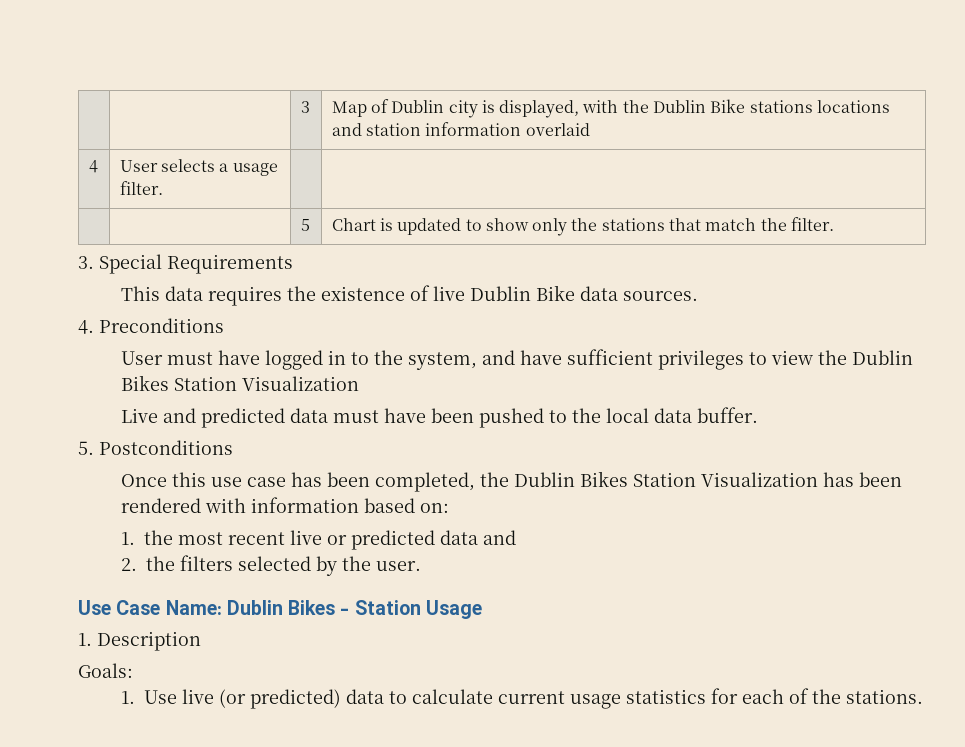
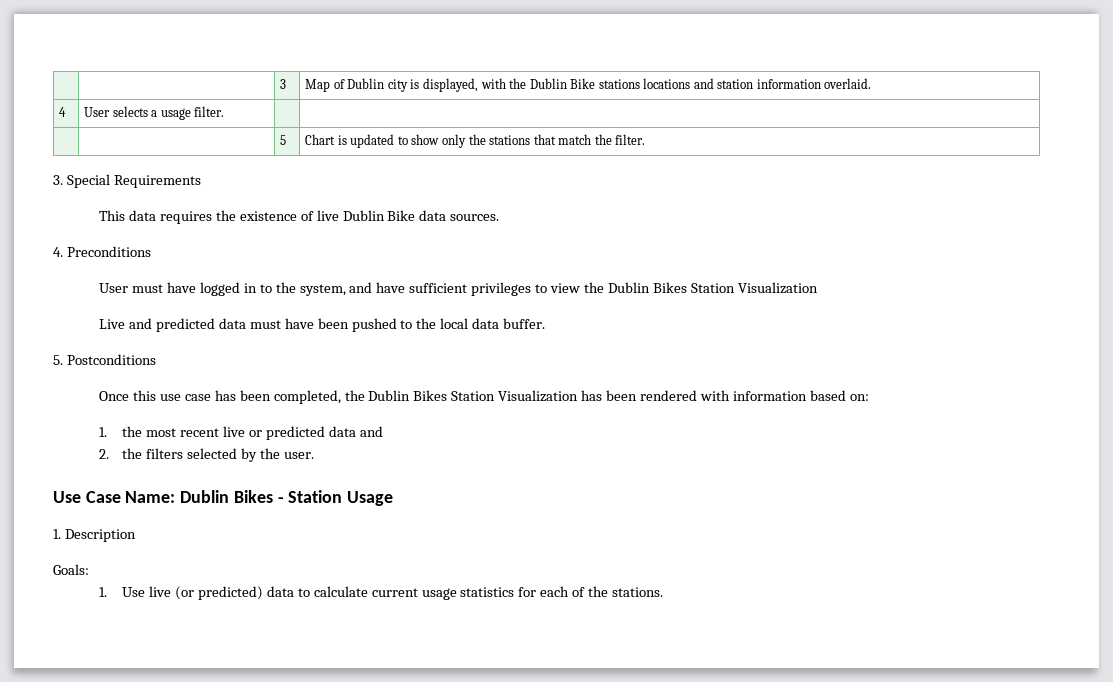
- | | 3 | Map of Dublin city is displayed, with the Dublin Bike stations locations and station information overlaid
+ | | 3 | Map of Dublin city is displayed, with the Dublin Bike stations locations and station information overlaid.

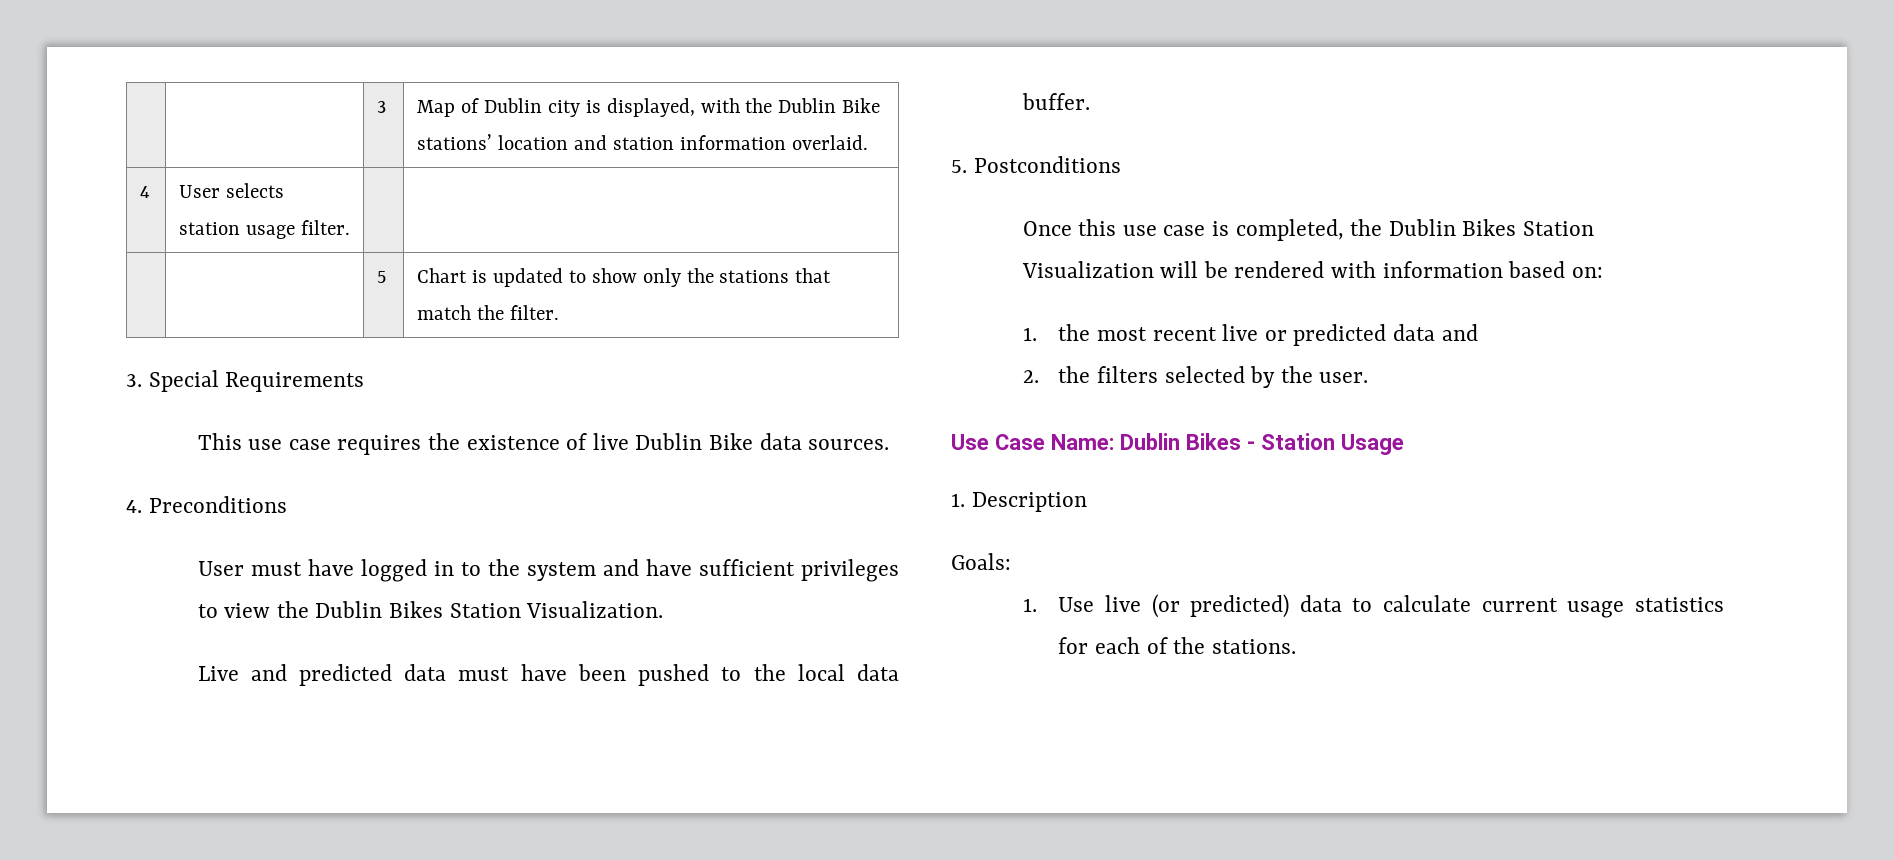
- | | 3 | Map of Dublin city is displayed, with the Dublin Bike stations locations and station information overlaid.
+ | | 3 | Map of Dublin city is displayed, with the Dublin Bike stations’ location and station information overlaid.
- 4 | User selects a usage filter. | |
+ 4 | User selects station usage filter. | |
- This data requires the existence of live Dublin Bike data sources.
+ This use case requires the existence of live Dublin Bike data sources.
- User must have logged in to the system, and have sufficient privileges to view the Dublin Bikes Station Visualization
+ User must have logged in to the system and have sufficient privileges to view the Dublin Bikes Station Visualization.
- Once this use case has been completed, the Dublin Bikes Station Visualization has been rendered with information based on:
+ Once this use case is completed, the Dublin Bikes Station Visualization will be rendered with information based on:

